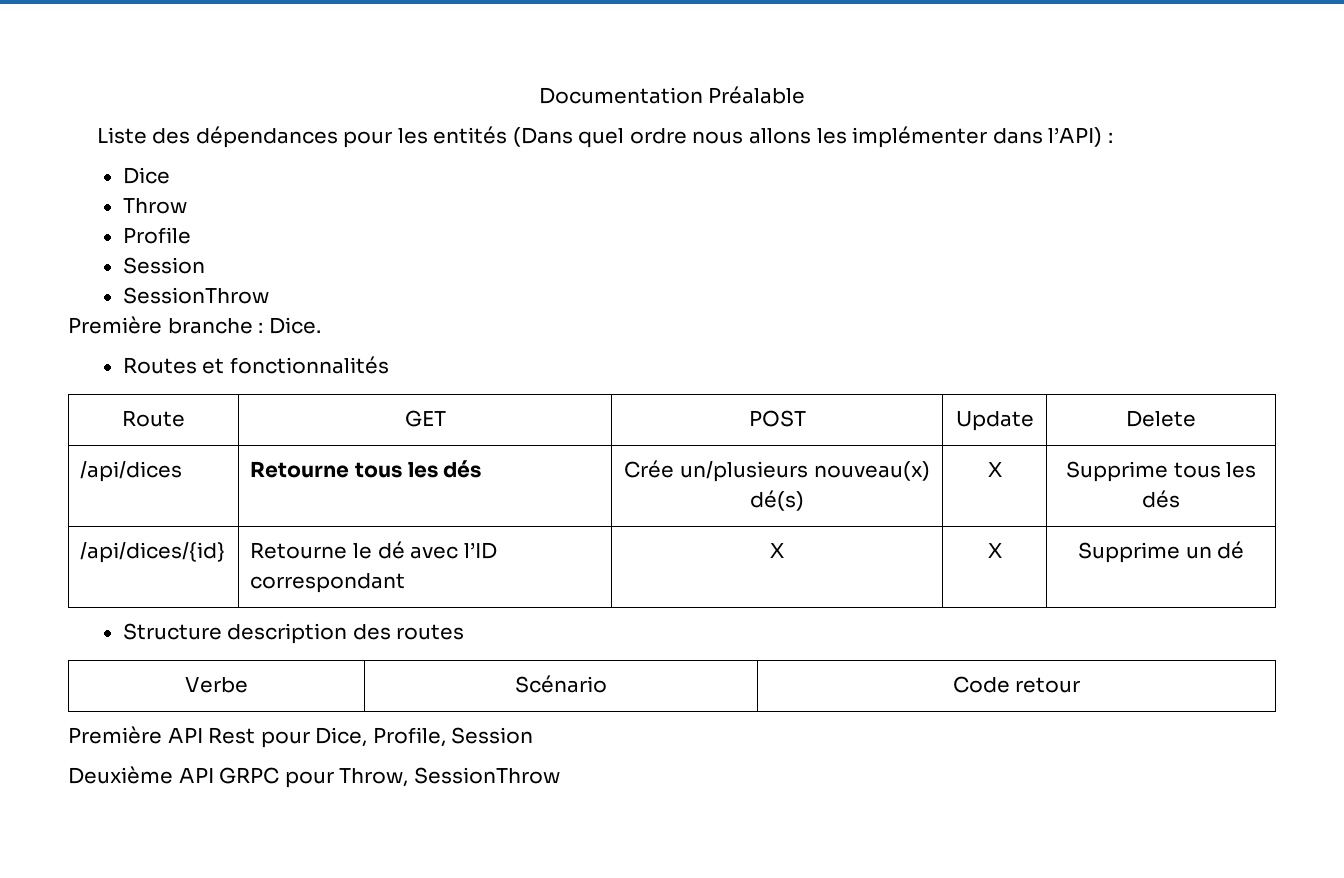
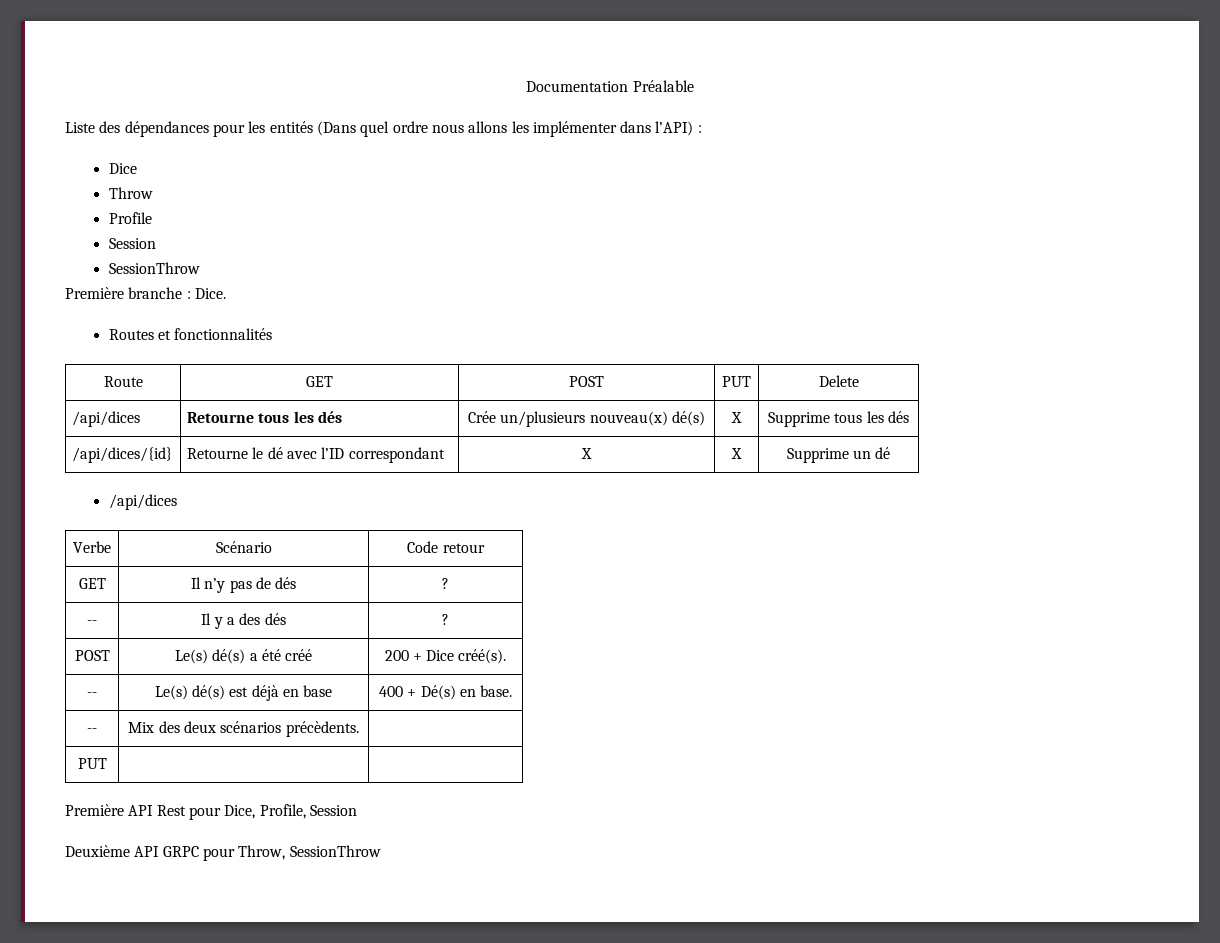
- Route | GET | POST | Update | Delete
+ Route | GET | POST | PUT | Delete
  /api/dices/{id} | Retourne le dé avec l’ID correspondant | X | X | Supprime un dé
- Structure description des routes
+ /api/dices
+ GET | Il n’y pas de dés | ?
+ -- | Il y a des dés | ?
+ POST | Le(s) dé(s) a été créé | 200 + Dice créé(s).
+ -- | Le(s) dé(s) est déjà en base | 400 + Dé(s) en base.
+ -- | Mix des deux scénarios précèdents. |
+ PUT | |

